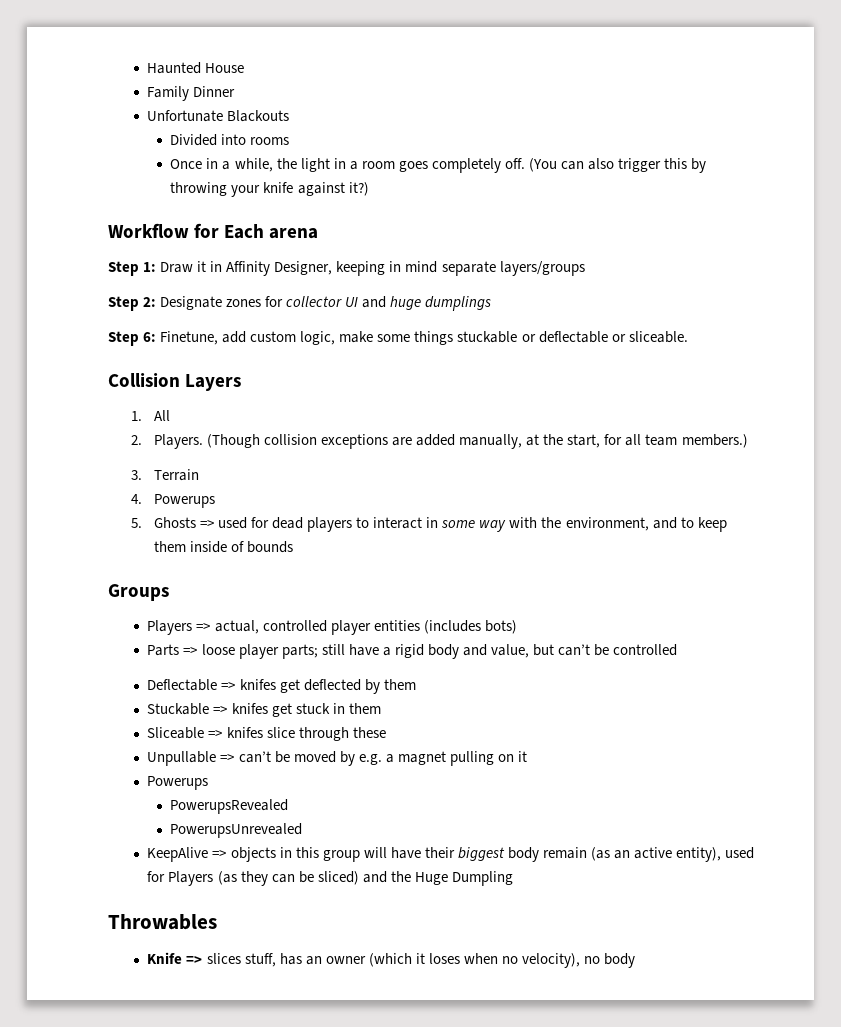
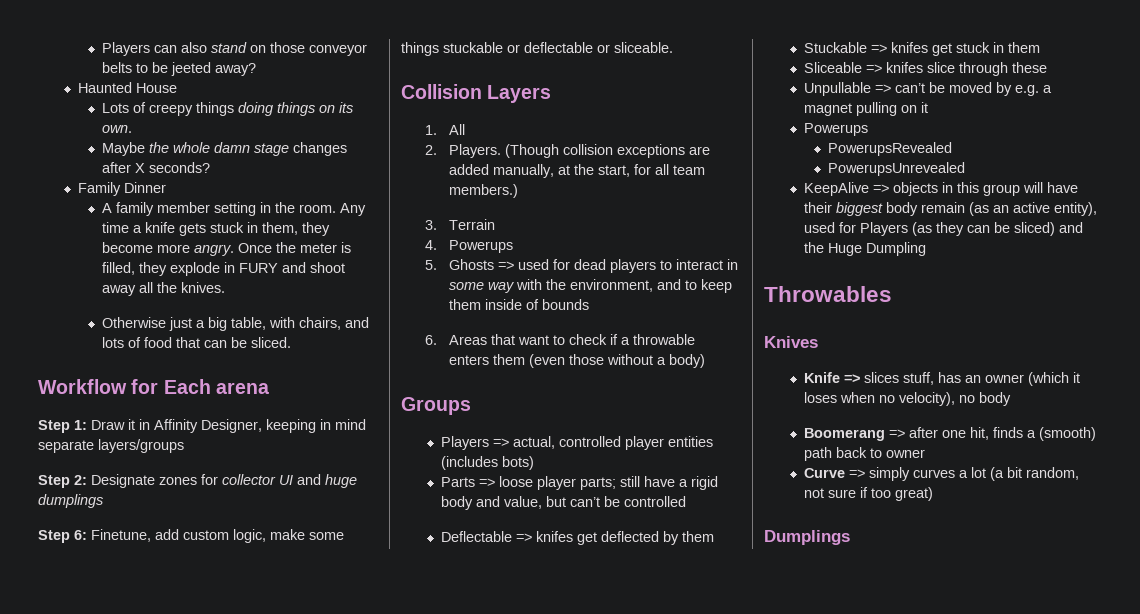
+ Players can also stand on those conveyor belts to be jeeted away?
  Haunted House
+ Lots of creepy things doing things on its own.
+ Maybe the whole damn stage changes after X seconds?
  Family Dinner
- Unfortunate Blackouts
- Divided into rooms
- Once in a while, the light in a room goes completely off. (You can also trigger this by throwing your knife against it?)
+ A family member setting in the room. Any time a knife gets stuck in them, they become more angry. Once the meter is filled, they explode in FURY and shoot away all the knives.
+ Otherwise just a big table, with chairs, and lots of food that can be sliced.
+ 6. Areas that want to check if a throwable enters them (even those without a body)
+ Knives
+ Boomerang => after one hit, finds a (smooth) path back to owner
+ Curve => simply curves a lot (a bit random, not sure if too great)
+ Dumplings

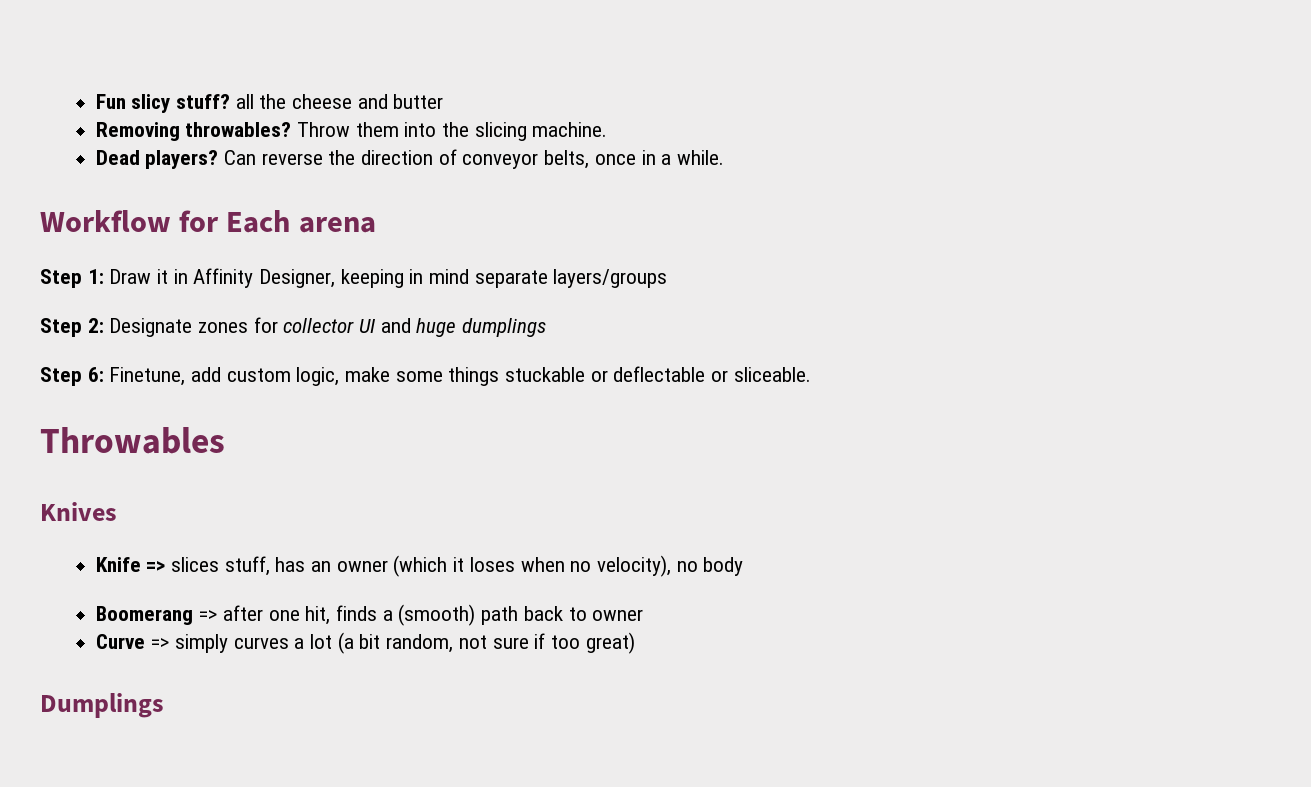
- Players can also stand on those conveyor belts to be jeeted away?
- Haunted House
- Lots of creepy things doing things on its own.
- Maybe the whole damn stage changes after X seconds?
- Family Dinner
- A family member setting in the room. Any time a knife gets stuck in them, they become more angry. Once the meter is filled, they explode in FURY and shoot away all the knives.
- Otherwise just a big table, with chairs, and lots of food that can be sliced.
+ Fun slicy stuff? all the cheese and butter
+ Removing throwables? Throw them into the slicing machine.
+ Dead players? Can reverse the direction of conveyor belts, once in a while.
- Collision Layers
- 1. All
- 2. Players. (Though collision exceptions are added manually, at the start, for all team members.)
- 3. Terrain
- 4. Powerups
- 5. Ghosts => used for dead players to interact in some way with the environment, and to keep them inside of bounds
- 6. Areas that want to check if a throwable enters them (even those without a body)
- Groups
- Players => actual, controlled player entities (includes bots)
- Parts => loose player parts; still have a rigid body and value, but can’t be controlled
- Deflectable => knifes get deflected by them
- Stuckable => knifes get stuck in them
- Sliceable => knifes slice through these
- Unpullable => can’t be moved by e.g. a magnet pulling on it
- Powerups
- PowerupsRevealed
- PowerupsUnrevealed
- KeepAlive => objects in this group will have their biggest body remain (as an active entity), used for Players (as they can be sliced) and the Huge Dumpling

